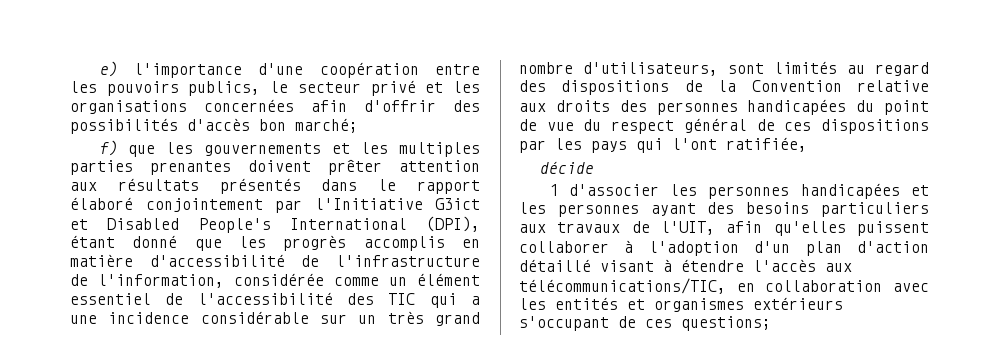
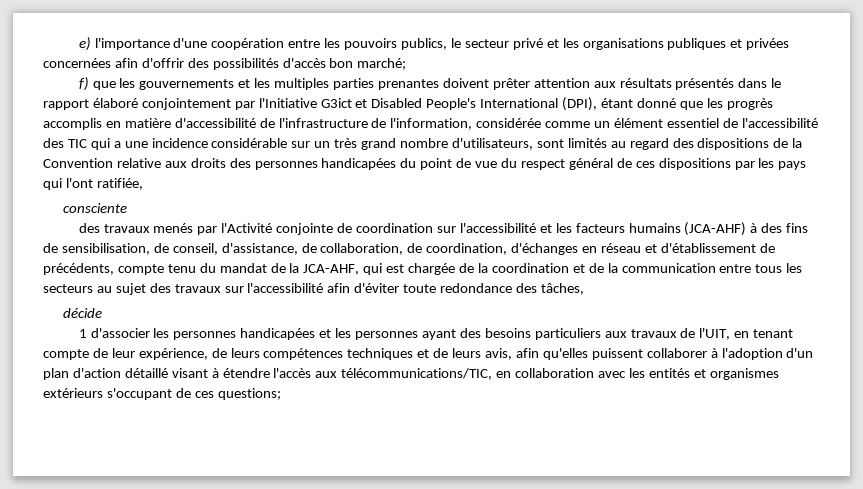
- e) l'importance d'une coopération entre les pouvoirs publics, le secteur privé et les organisations concernées afin d'offrir des possibilités d'accès bon marché;
+ e) l'importance d'une coopération entre les pouvoirs publics, le secteur privé et les organisations publiques et privées concernées afin d'offrir des possibilités d'accès bon marché;
+ consciente
+ des travaux menés par l'Activité conjointe de coordination sur l'accessibilité et les facteurs humains (JCA-AHF) à des fins de sensibilisation, de conseil, d'assistance, de collaboration, de coordination, d'échanges en réseau et d'établissement de précédents, compte tenu du mandat de la JCA-AHF, qui est chargée de la coordination et de la communication entre tous les secteurs au sujet des travaux sur l'accessibilité afin d'éviter toute redondance des tâches,
- 1 d'associer les personnes handicapées et les personnes ayant des besoins particuliers aux travaux de l'UIT, afin qu'elles puissent collaborer à l'adoption d'un plan d'action détaillé visant à étendre l'accès aux télécommunications/TIC, en collaboration avec les entités et organismes extérieurs s'occupant de ces questions;
+ 1 d'associer les personnes handicapées et les personnes ayant des besoins particuliers aux travaux de l'UIT, en tenant compte de leur expérience, de leurs compétences techniques et de leurs avis, afin qu'elles puissent collaborer à l'adoption d'un plan d'action détaillé visant à étendre l'accès aux télécommunications/TIC, en collaboration avec les entités et organismes extérieurs s'occupant de ces questions;

